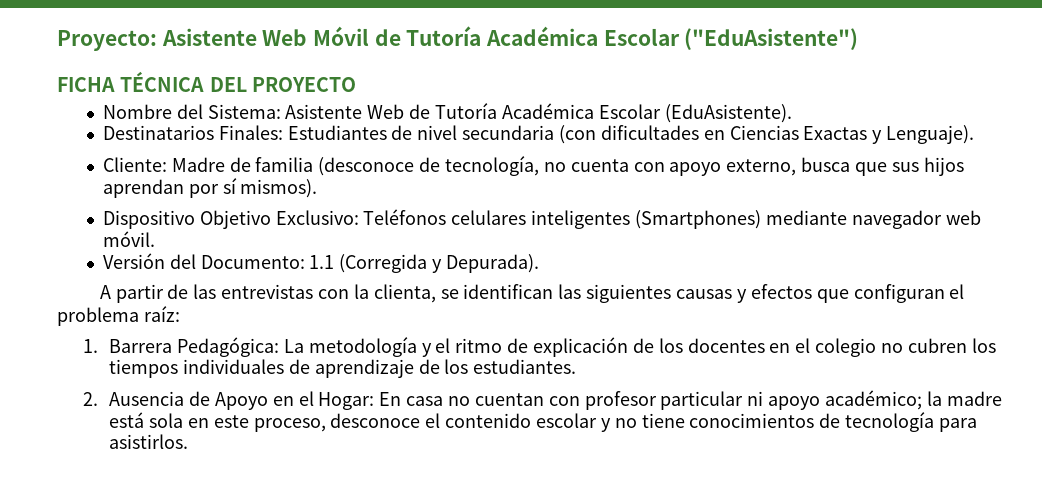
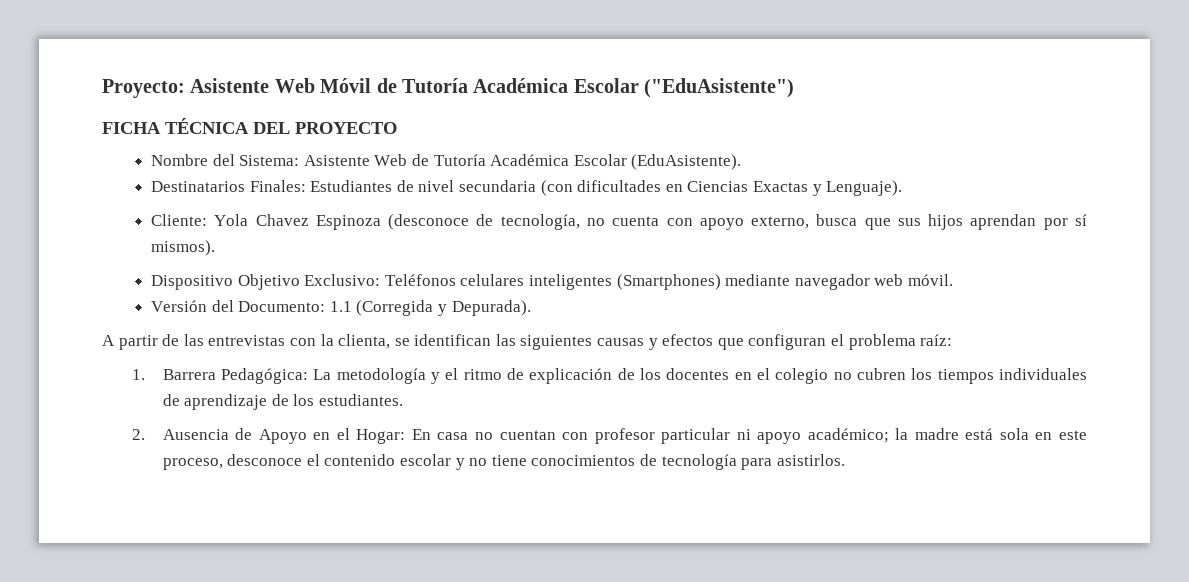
- Cliente: Madre de familia (desconoce de tecnología, no cuenta con apoyo externo, busca que sus hijos aprendan por sí mismos).
+ Cliente: Yola Chavez Espinoza (desconoce de tecnología, no cuenta con apoyo externo, busca que sus hijos aprendan por sí mismos).

